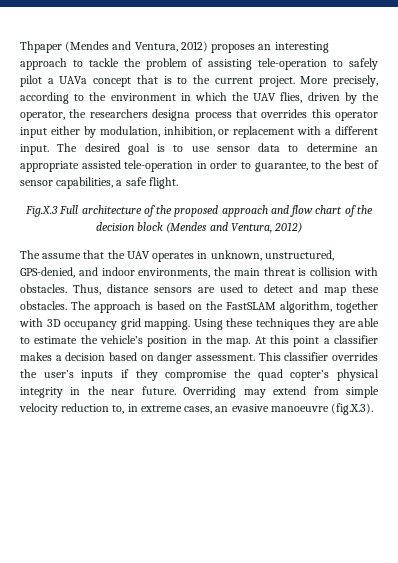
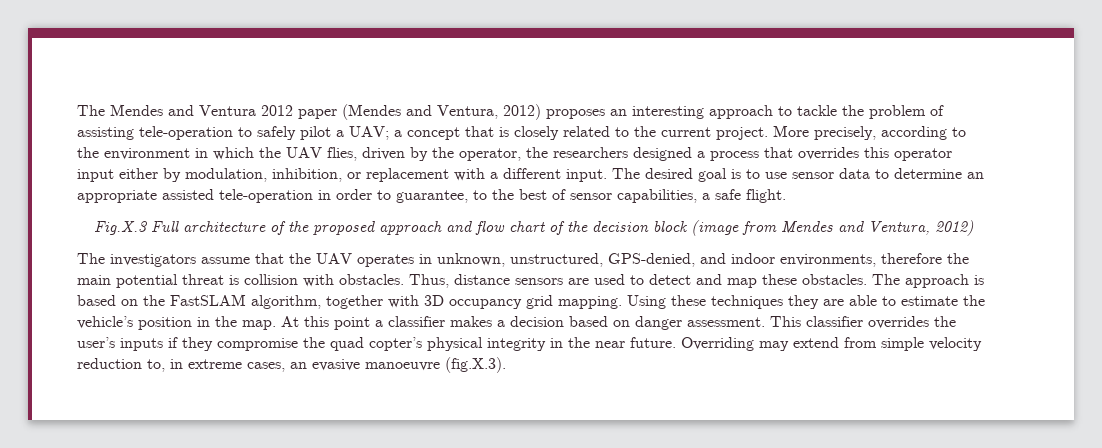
- Thpaper (Mendes and Ventura, 2012) proposes an interesting approach to tackle the problem of assisting tele-operation to safely pilot a UAVa concept that is to the current project.
+ The Mendes and Ventura 2012 paper (Mendes and Ventura, 2012) proposes an interesting approach to tackle the problem of assisting tele-operation to safely pilot a UAV; a concept that is closely related to the current project.
- More precisely, according to the environment in which the UAV flies, driven by the operator, the researchers designa process that overrides this operator input either by modulation, inhibition, or replacement with a different input.
+ More precisely, according to the environment in which the UAV flies, driven by the operator, the researchers designed a process that overrides this operator input either by modulation, inhibition, or replacement with a different input.
- Fig.X.3 Full architecture of the proposed approach and flow chart of the decision block (Mendes and Ventura, 2012)
+ Fig.X.3 Full architecture of the proposed approach and flow chart of the decision block (image from Mendes and Ventura, 2012)
- The assume that the UAV operates in unknown, unstructured, GPS-denied, and indoor environments, the main threat is collision with obstacles.
+ The investigators assume that the UAV operates in unknown, unstructured, GPS-denied, and indoor environments, therefore the main potential threat is collision with obstacles.

